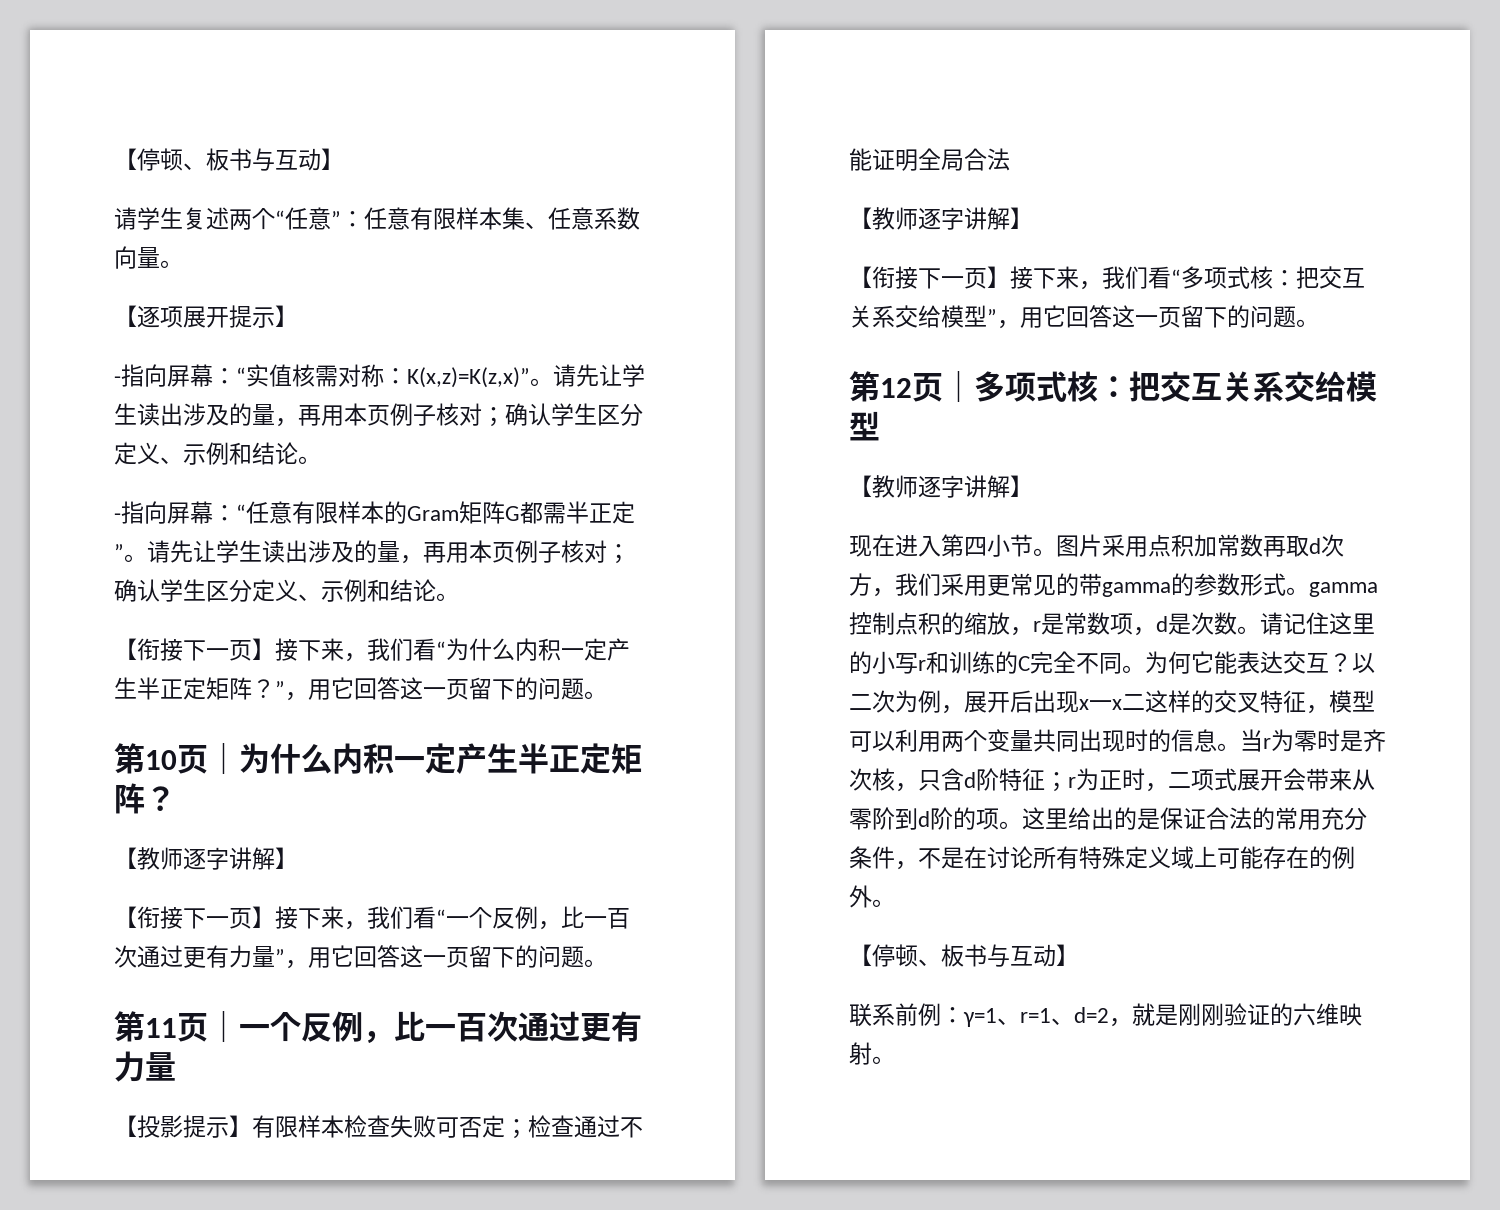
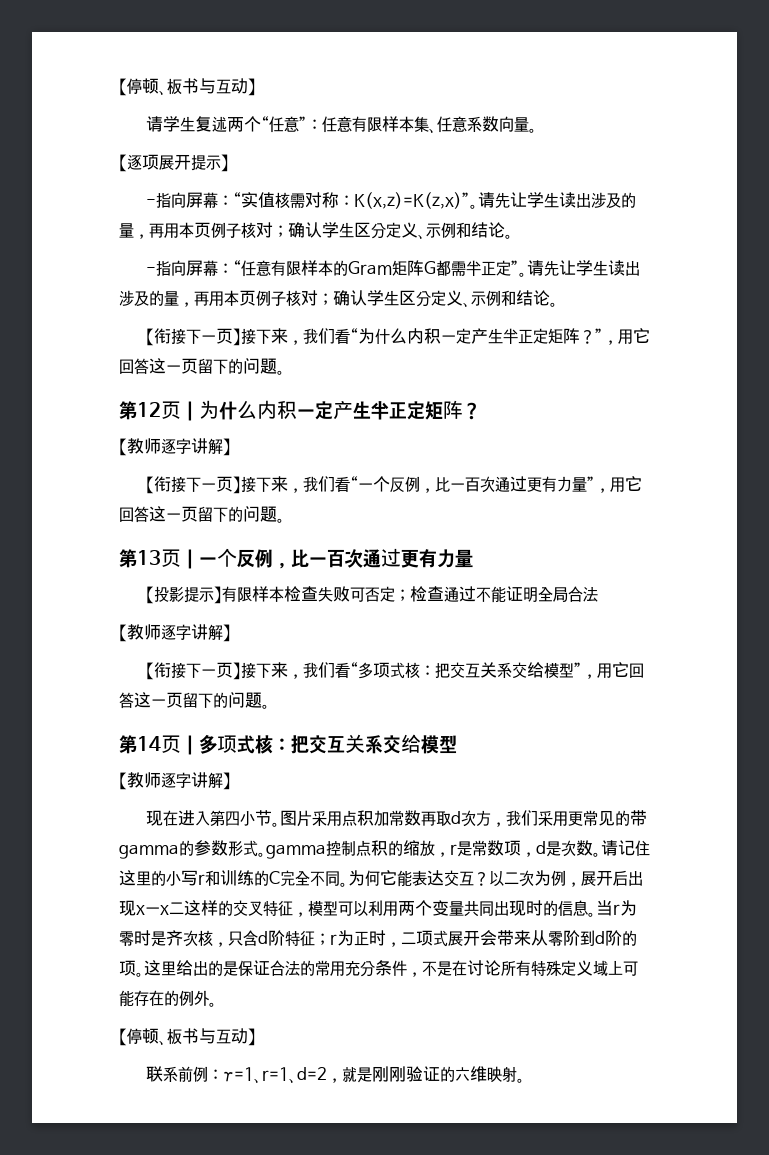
- 第10页｜为什么内积一定产生半正定矩阵？
+ 第12页｜为什么内积一定产生半正定矩阵？
- 第11页｜一个反例，比一百次通过更有力量
+ 第13页｜一个反例，比一百次通过更有力量
- 第12页｜多项式核：把交互关系交给模型
+ 第14页｜多项式核：把交互关系交给模型

